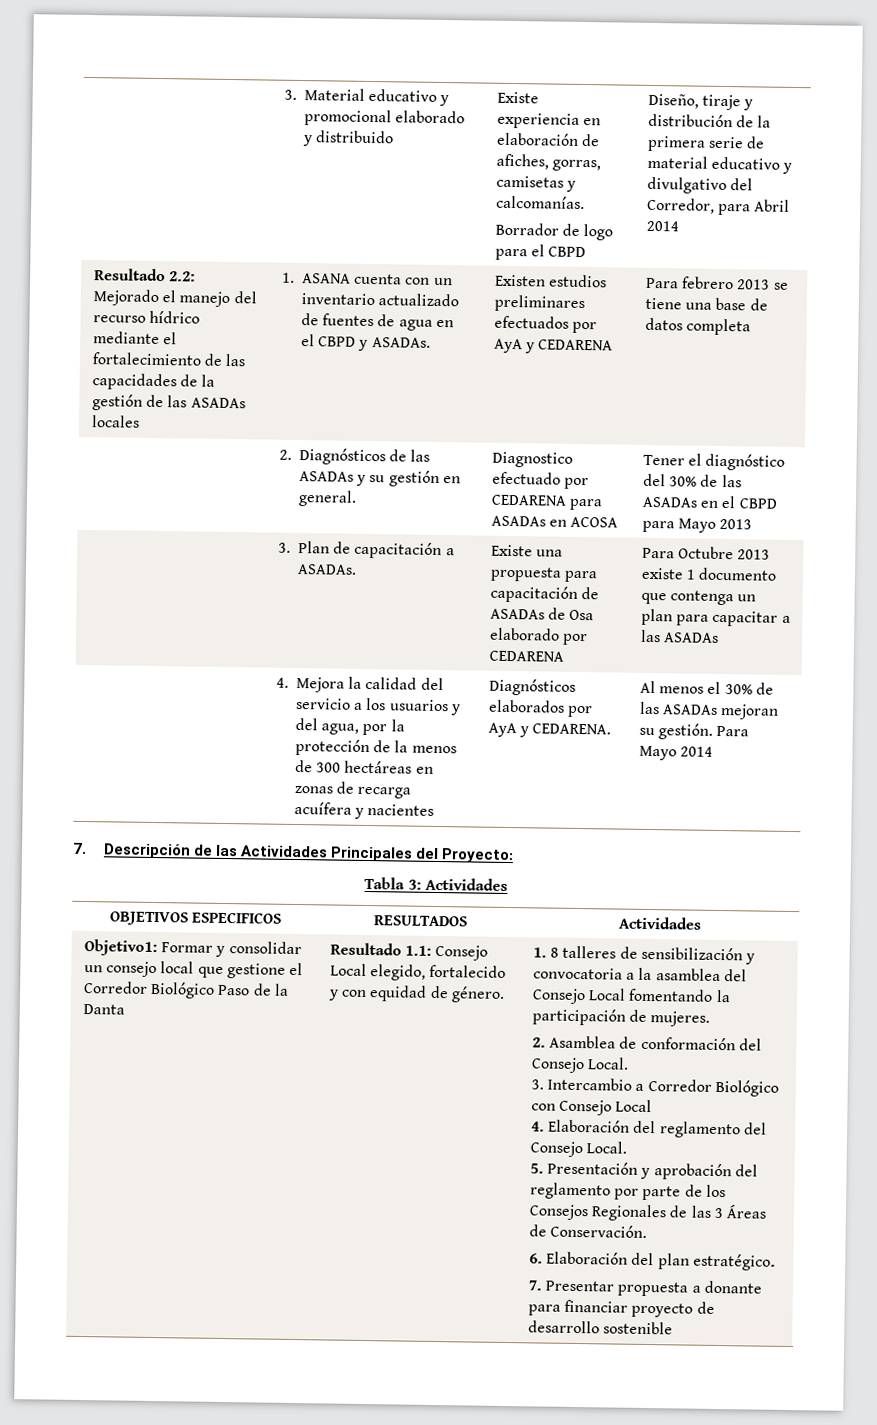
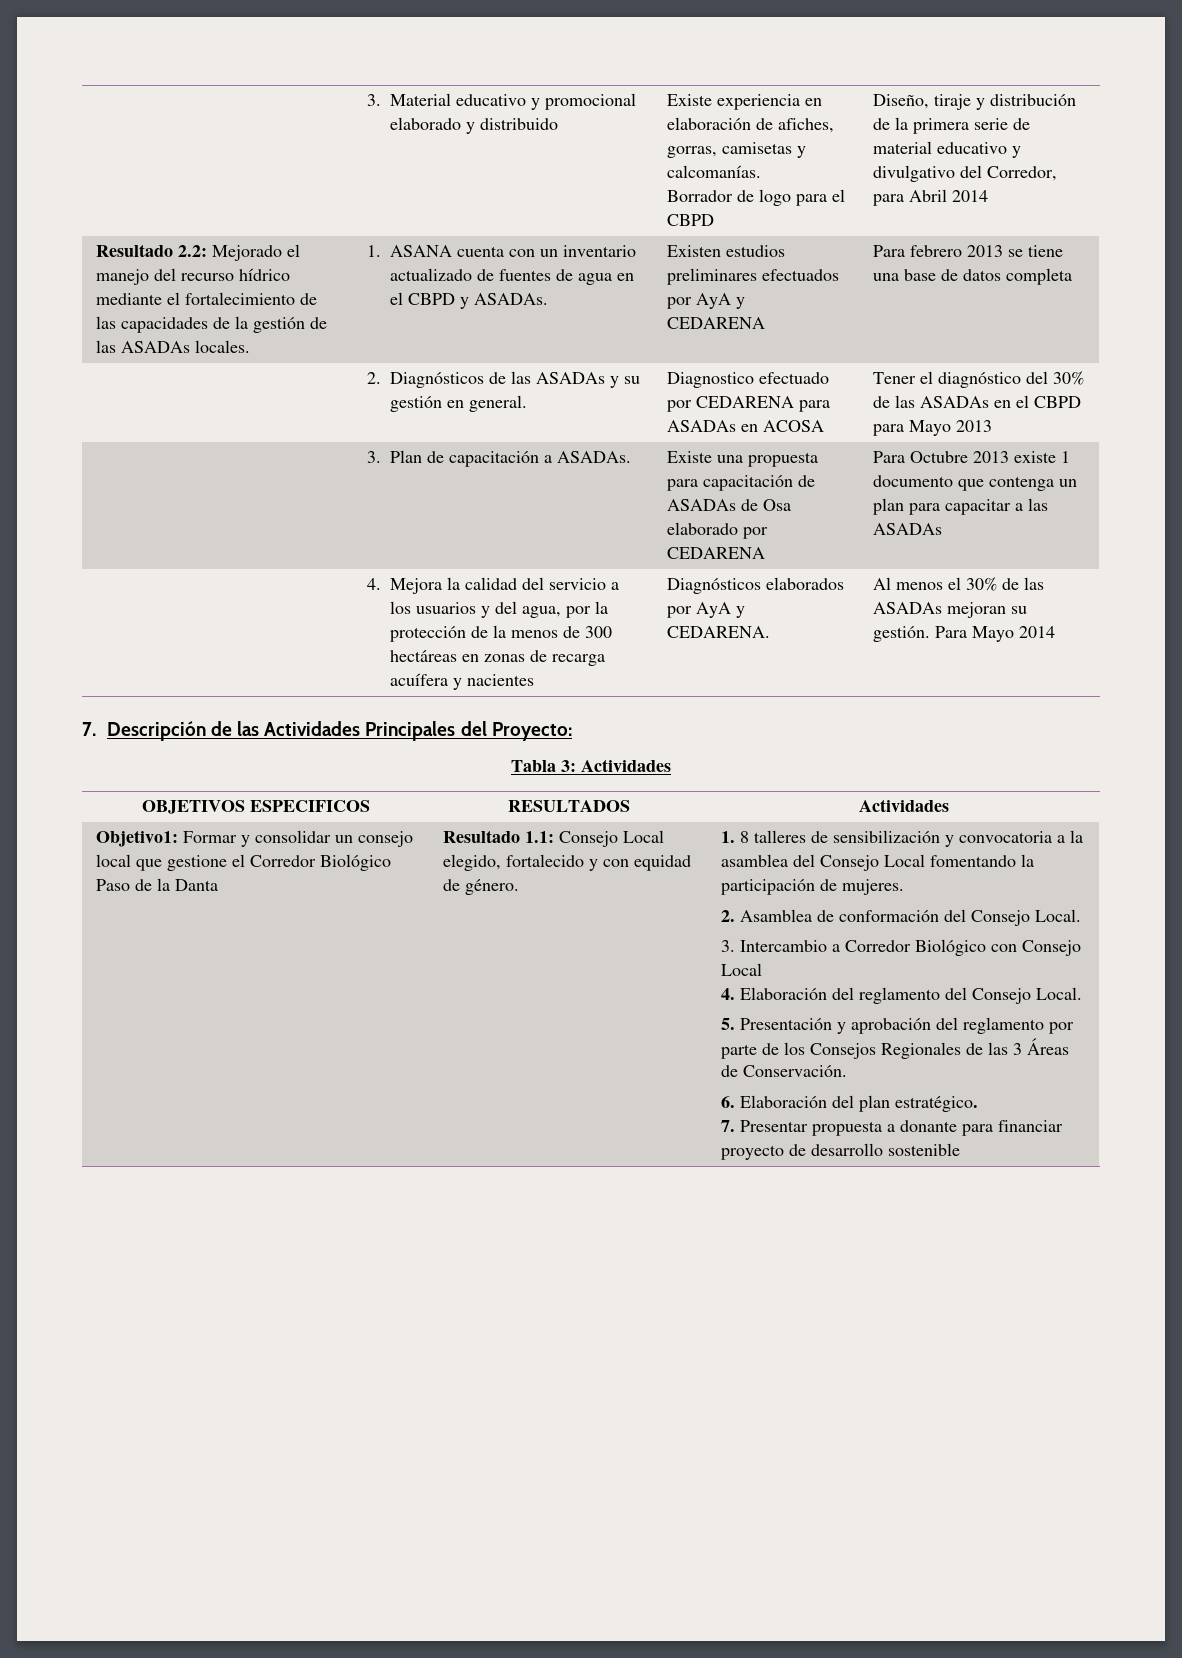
- Resultado 2.2: Mejorado el manejo del recurso hídrico mediante el fortalecimiento de las capacidades de la gestión de las ASADAs locales
+ Resultado 2.2: Mejorado el manejo del recurso hídrico mediante el fortalecimiento de las capacidades de la gestión de las ASADAs locales.

